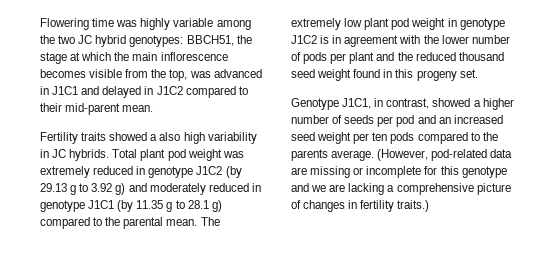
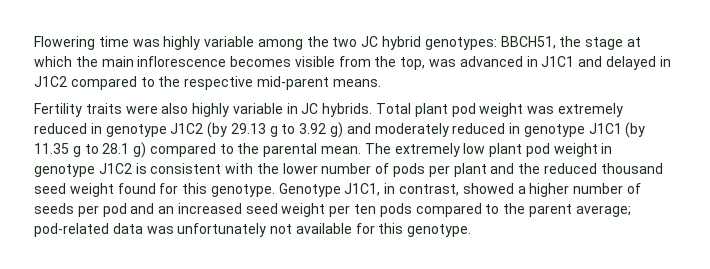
- Flowering time was highly variable among the two JC hybrid genotypes: BBCH51, the stage at which the main inflorescence becomes visible from the top, was advanced in J1C1 and delayed in J1C2 compared to their mid-parent mean.
- Fertility traits showed a also high variability in JC hybrids.
+ Flowering time was highly variable among the two JC hybrid genotypes: BBCH51, the stage at which the main inflorescence becomes visible from the top, was advanced in J1C1 and delayed in J1C2 compared to the respective mid-parent means.
+ Fertility traits were also highly variable in JC hybrids.
- The extremely low plant pod weight in genotype J1C2 is in agreement with the lower number of pods per plant and the reduced thousand seed weight found in this progeny set.
- Genotype J1C1, in contrast, showed a higher number of seeds per pod and an increased seed weight per ten pods compared to the parents average. (However, pod-related data are missing or incomplete for this genotype and we are lacking a comprehensive picture of changes in fertility traits.)
+ The extremely low plant pod weight in genotype J1C2 is consistent with the lower number of pods per plant and the reduced thousand seed weight found for this genotype. Genotype J1C1, in contrast, showed a higher number of seeds per pod and an increased seed weight per ten pods compared to the parent average; pod-related data was unfortunately not available for this genotype.

